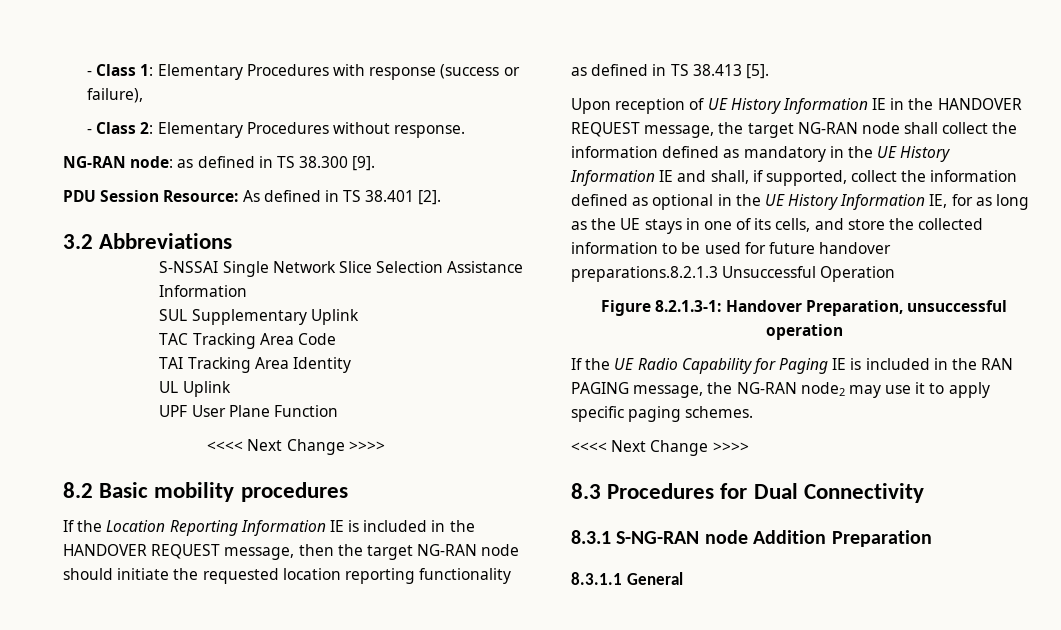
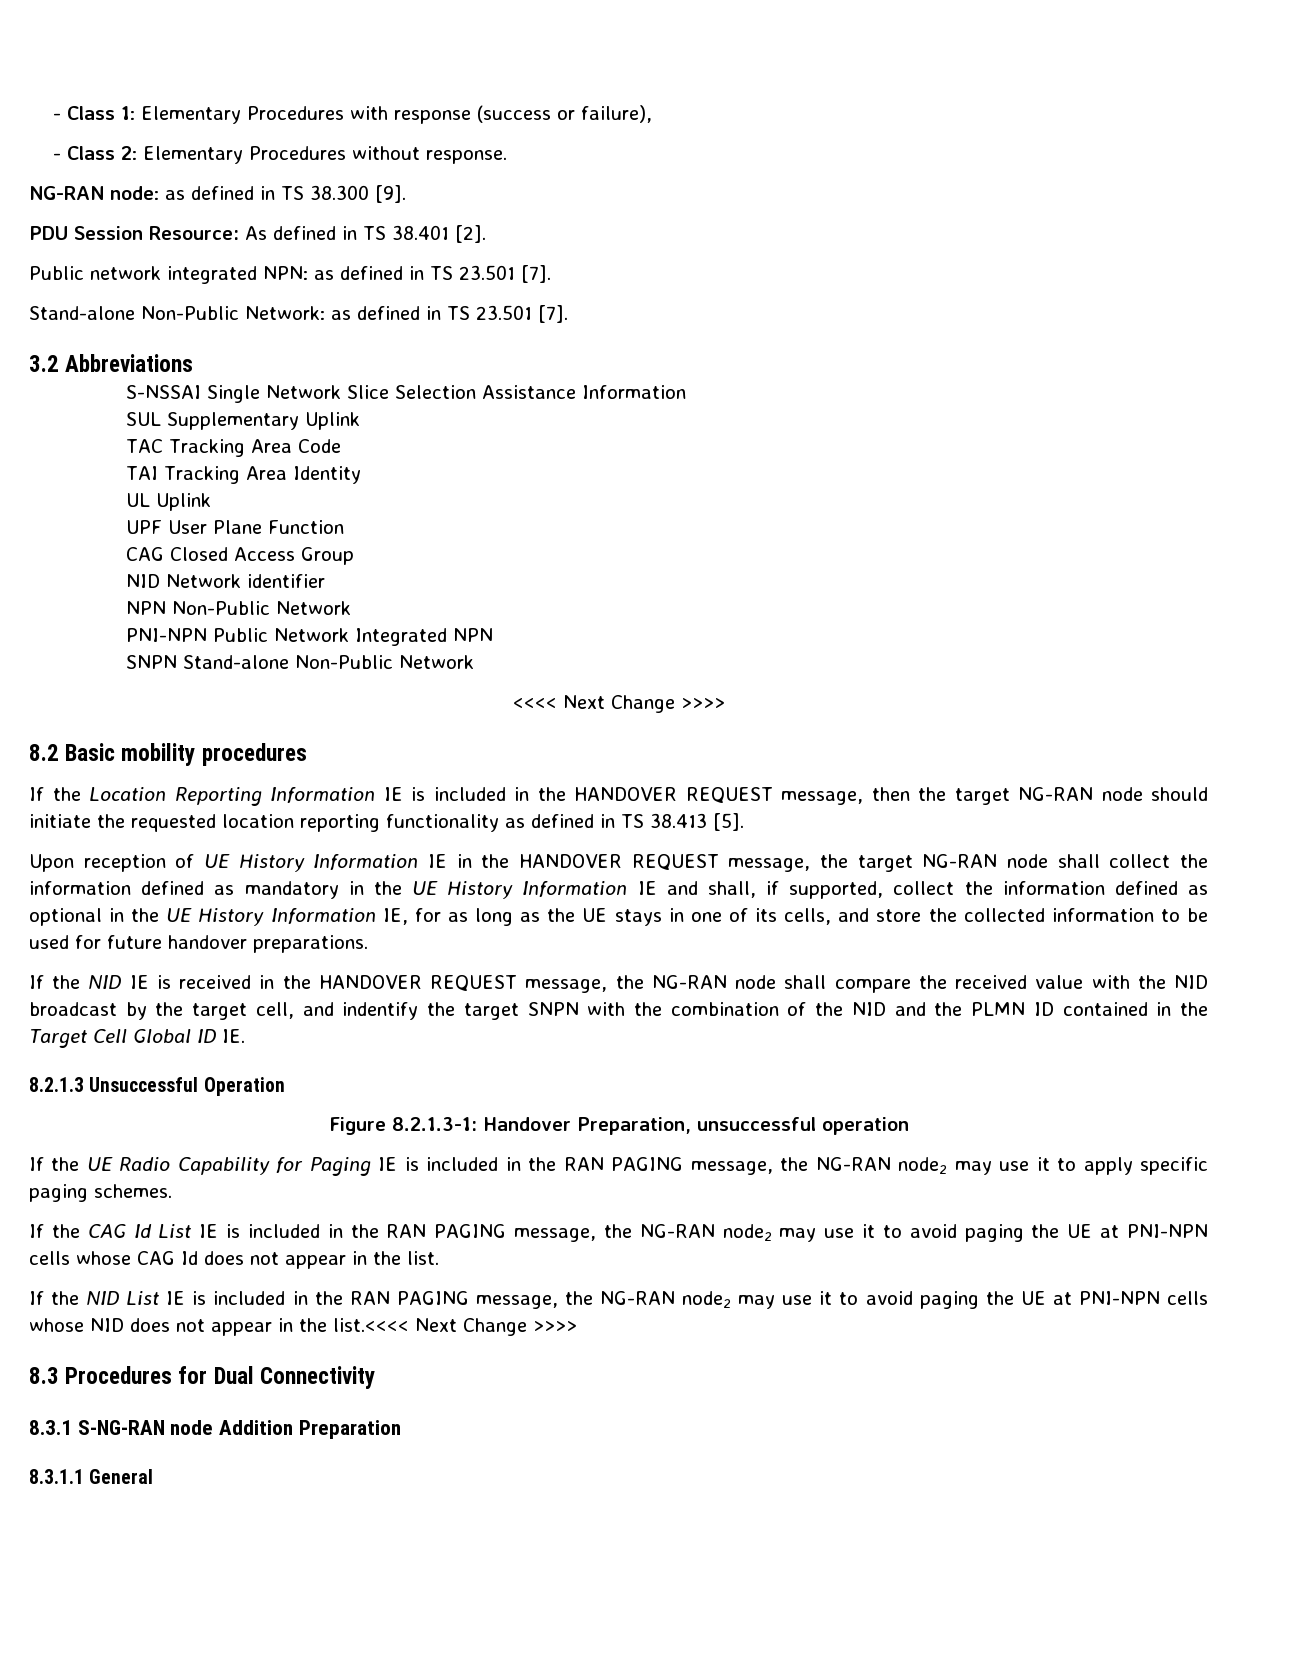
+ Public network integrated NPN: as defined in TS 23.501 [7].
+ Stand-alone Non-Public Network: as defined in TS 23.501 [7].
+ CAG Closed Access Group
+ NID Network identifier
+ NPN Non-Public Network
+ PNI-NPN Public Network Integrated NPN
+ SNPN Stand-alone Non-Public Network
- Upon reception of UE History Information IE in the HANDOVER REQUEST message, the target NG-RAN node shall collect the information defined as mandatory in the UE History Information IE and shall, if supported, collect the information defined as optional in the UE History Information IE, for as long as the UE stays in one of its cells, and store the collected information to be used for future handover preparations.8.2.1.3 Unsuccessful Operation
+ Upon reception of UE History Information IE in the HANDOVER REQUEST message, the target NG-RAN node shall collect the information defined as mandatory in the UE History Information IE and shall, if supported, collect the information defined as optional in the UE History Information IE, for as long as the UE stays in one of its cells, and store the collected information to be used for future handover preparations.
+ If the NID IE is received in the HANDOVER REQUEST message, the NG-RAN node shall compare the received value with the NID broadcast by the target cell, and indentify the target SNPN with the combination of the NID and the PLMN ID contained in the Target Cell Global ID IE.
+ 8.2.1.3 Unsuccessful Operation
  If the UE Radio Capability for Paging IE is included in the RAN PAGING message, the NG-RAN node2 may use it to apply specific paging schemes.
- <<<< Next Change >>>>
+ If the CAG Id List IE is included in the RAN PAGING message, the NG-RAN node2 may use it to avoid paging the UE at PNI-NPN cells whose CAG Id does not appear in the list.
+ If the NID List IE is included in the RAN PAGING message, the NG-RAN node2 may use it to avoid paging the UE at PNI-NPN cells whose NID does not appear in the list.<<<< Next Change >>>>

